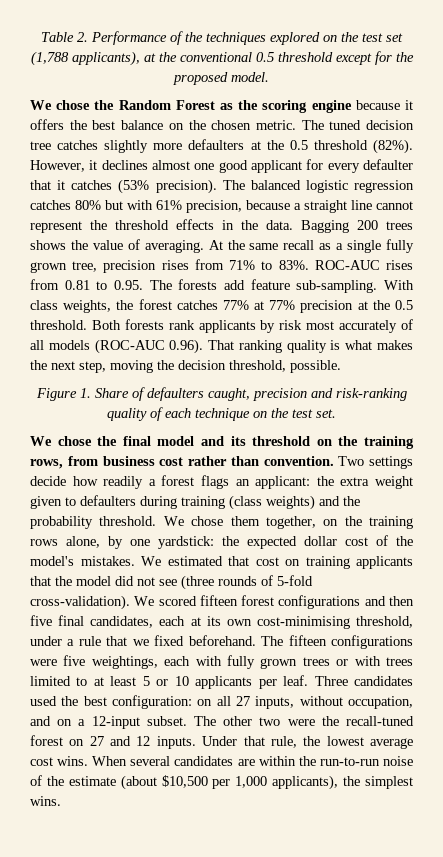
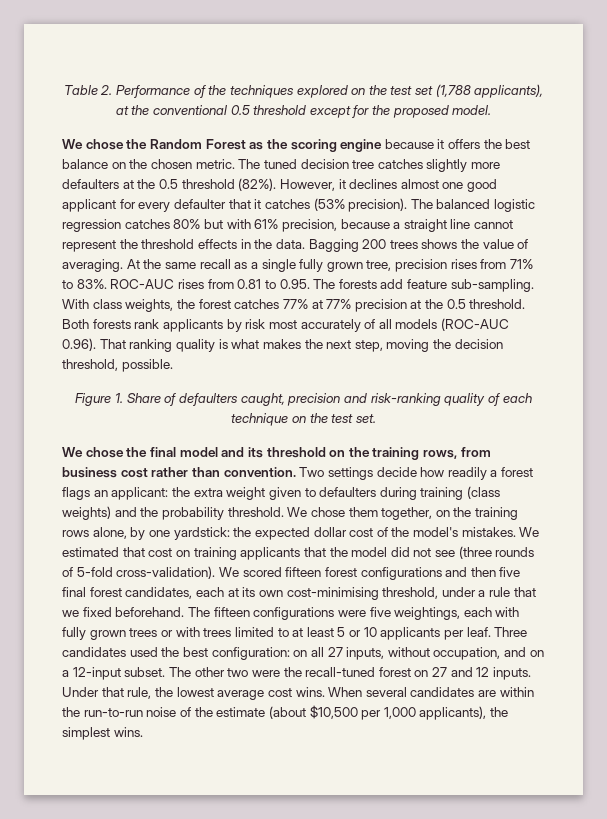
- We scored fifteen forest configurations and then five final candidates, each at its own cost-minimising threshold, under a rule that we fixed beforehand.
+ We scored fifteen forest configurations and then five final forest candidates, each at its own cost-minimising threshold, under a rule that we fixed beforehand.

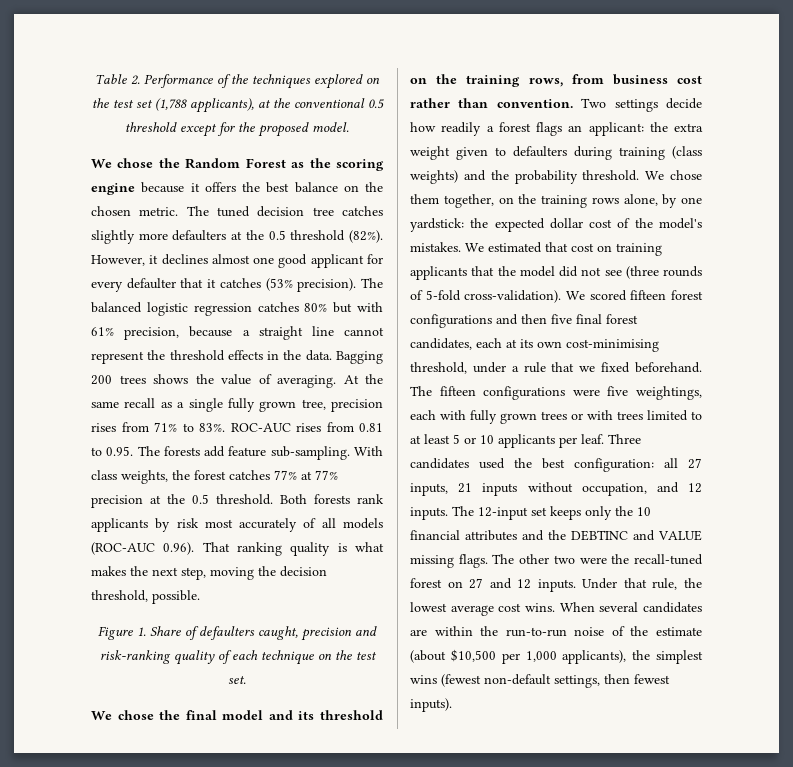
- Three candidates used the best configuration: on all 27 inputs, without occupation, and on a 12-input subset.
+ Three candidates used the best configuration: all 27 inputs, 21 inputs without occupation, and 12 inputs. The 12-input set keeps only the 10 financial attributes and the DEBTINC and VALUE missing flags.
- When several candidates are within the run-to-run noise of the estimate (about $10,500 per 1,000 applicants), the simplest wins.
+ When several candidates are within the run-to-run noise of the estimate (about $10,500 per 1,000 applicants), the simplest wins (fewest non-default settings, then fewest inputs).

